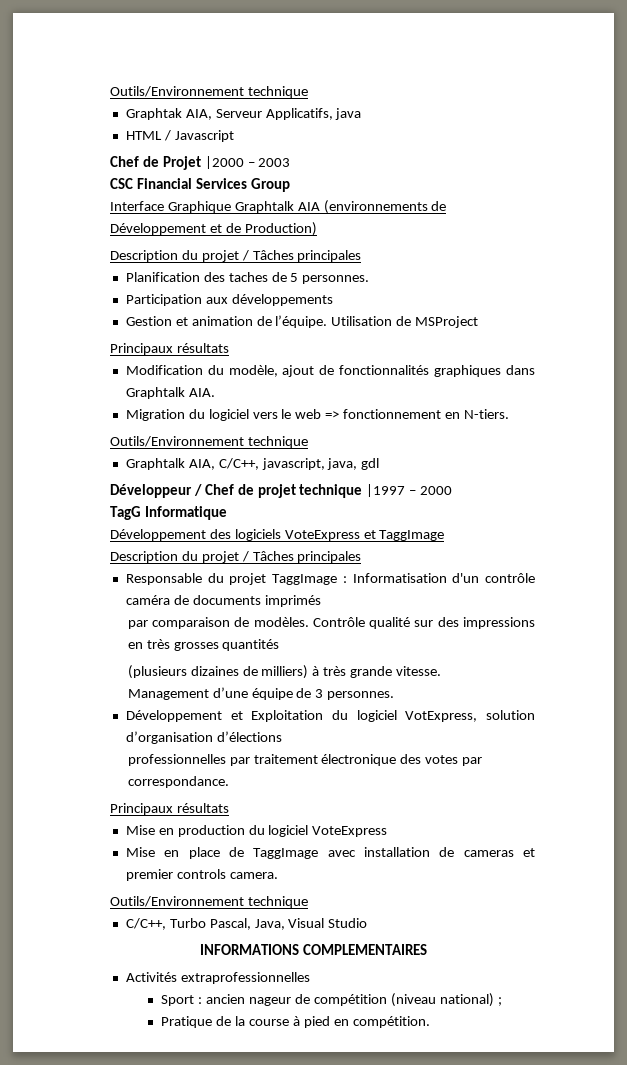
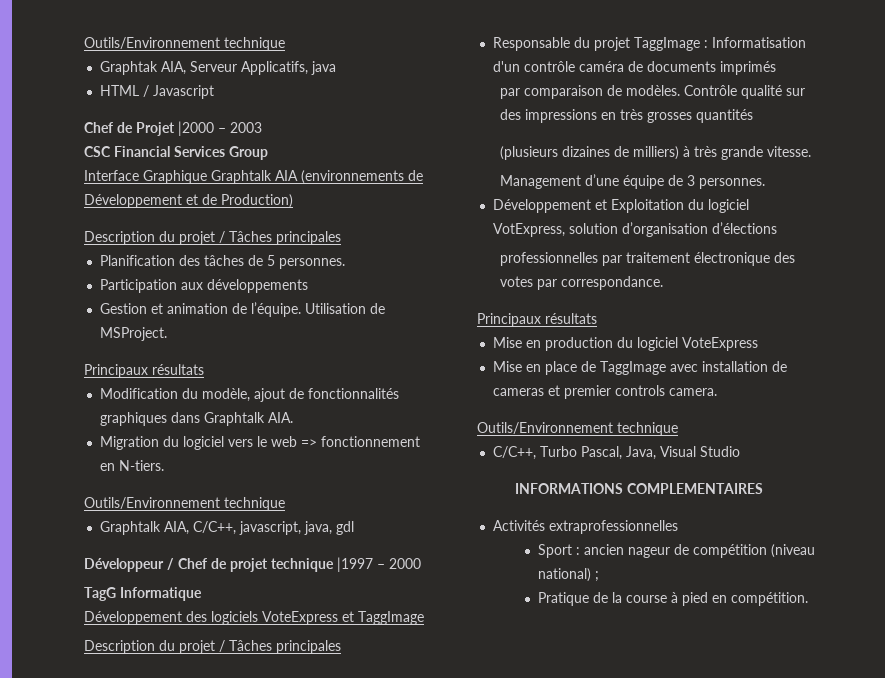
- Planification des taches de 5 personnes.
+ Planification des tâches de 5 personnes.
- Utilisation de MSProject
+ Utilisation de MSProject.

